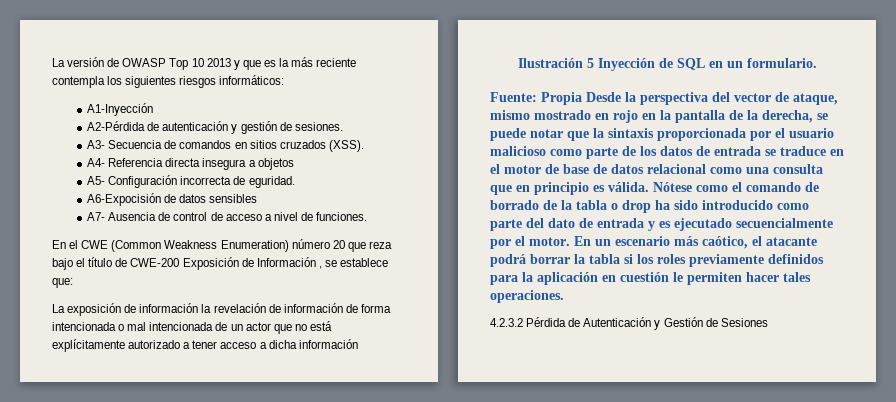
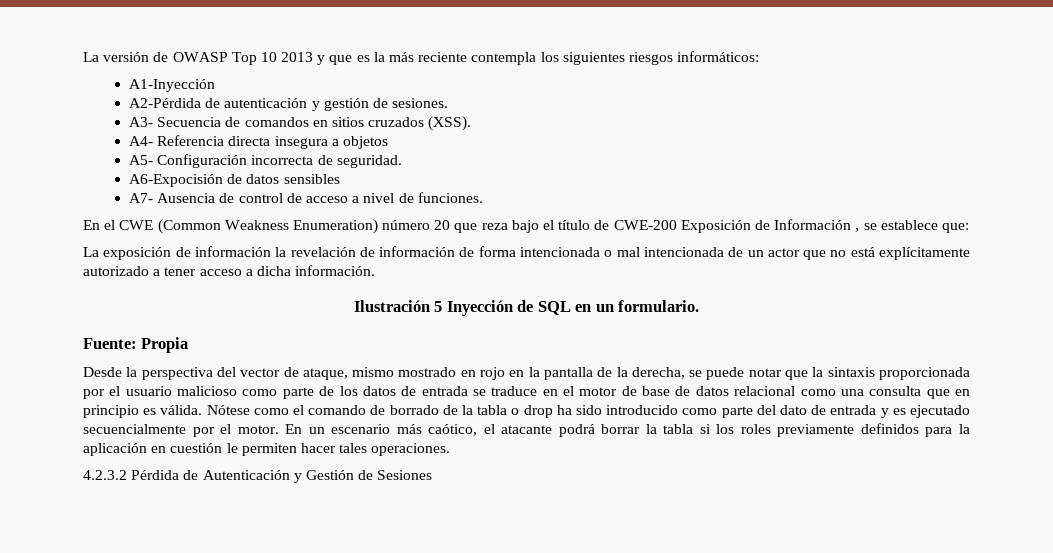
- A5- Configuración incorrecta de eguridad.
+ A5- Configuración incorrecta de seguridad.
- La exposición de información la revelación de información de forma intencionada o mal intencionada de un actor que no está explícitamente autorizado a tener acceso a dicha información
+ La exposición de información la revelación de información de forma intencionada o mal intencionada de un actor que no está explícitamente autorizado a tener acceso a dicha información.
- Fuente: Propia Desde la perspectiva del vector de ataque, mismo mostrado en rojo en la pantalla de la derecha, se puede notar que la sintaxis proporcionada por el usuario malicioso como parte de los datos de entrada se traduce en el motor de base de datos relacional como una consulta que en principio es válida.
+ Fuente: Propia
+ Desde la perspectiva del vector de ataque, mismo mostrado en rojo en la pantalla de la derecha, se puede notar que la sintaxis proporcionada por el usuario malicioso como parte de los datos de entrada se traduce en el motor de base de datos relacional como una consulta que en principio es válida.

